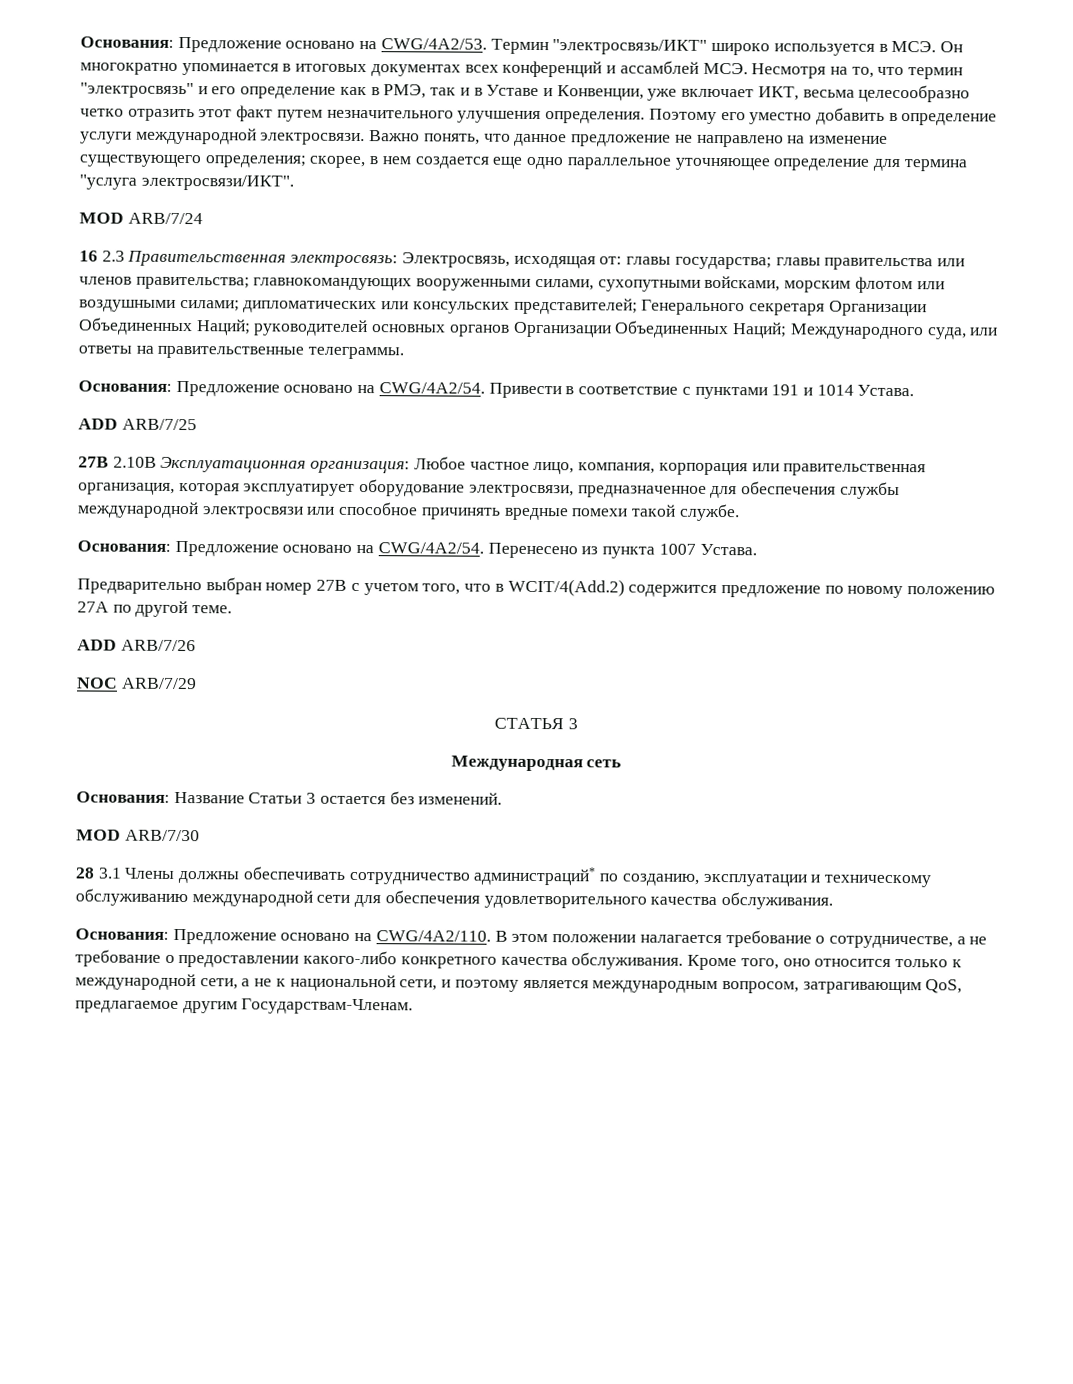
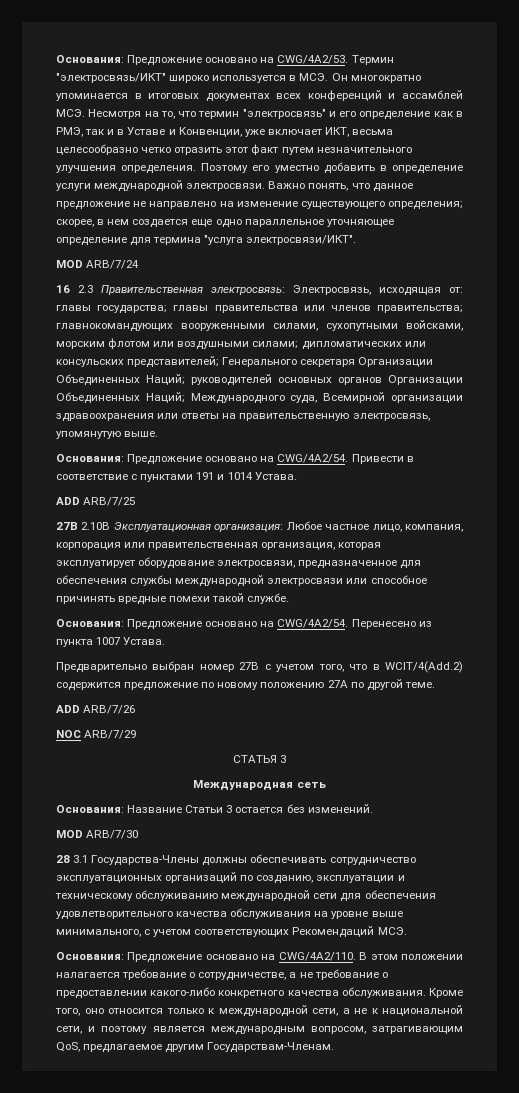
- 16 2.3 Правительственная электросвязь: Электросвязь, исходящая от: главы государства; главы правительства или членов правительства; главнокомандующих вооруженными силами, сухопутными войсками, морским флотом или воздушными силами; дипломатических или консульских представителей; Генерального секретаря Организации Объединенных Наций; руководителей основных органов Организации Объединенных Наций; Международного суда, или ответы на правительственные телеграммы.
+ 16 2.3 Правительственная электросвязь: Электросвязь, исходящая от: главы государства; главы правительства или членов правительства; главнокомандующих вооруженными силами, сухопутными войсками, морским флотом или воздушными силами; дипломатических или консульских представителей; Генерального секретаря Организации Объединенных Наций; руководителей основных органов Организации Объединенных Наций; Международного суда, Всемирной организации здравоохранения или ответы на правительственную электросвязь, упомянутую выше.
- 28 3.1 Члены должны обеспечивать сотрудничество администраций* по созданию, эксплуатации и техническому обслуживанию международной сети для обеспечения удовлетворительного качества обслуживания.
+ 28 3.1 Государства-Члены должны обеспечивать сотрудничество эксплуатационных организаций по созданию, эксплуатации и техническому обслуживанию международной сети для обеспечения удовлетворительного качества обслуживания на уровне выше минимального, с учетом соответствующих Рекомендаций МСЭ.

